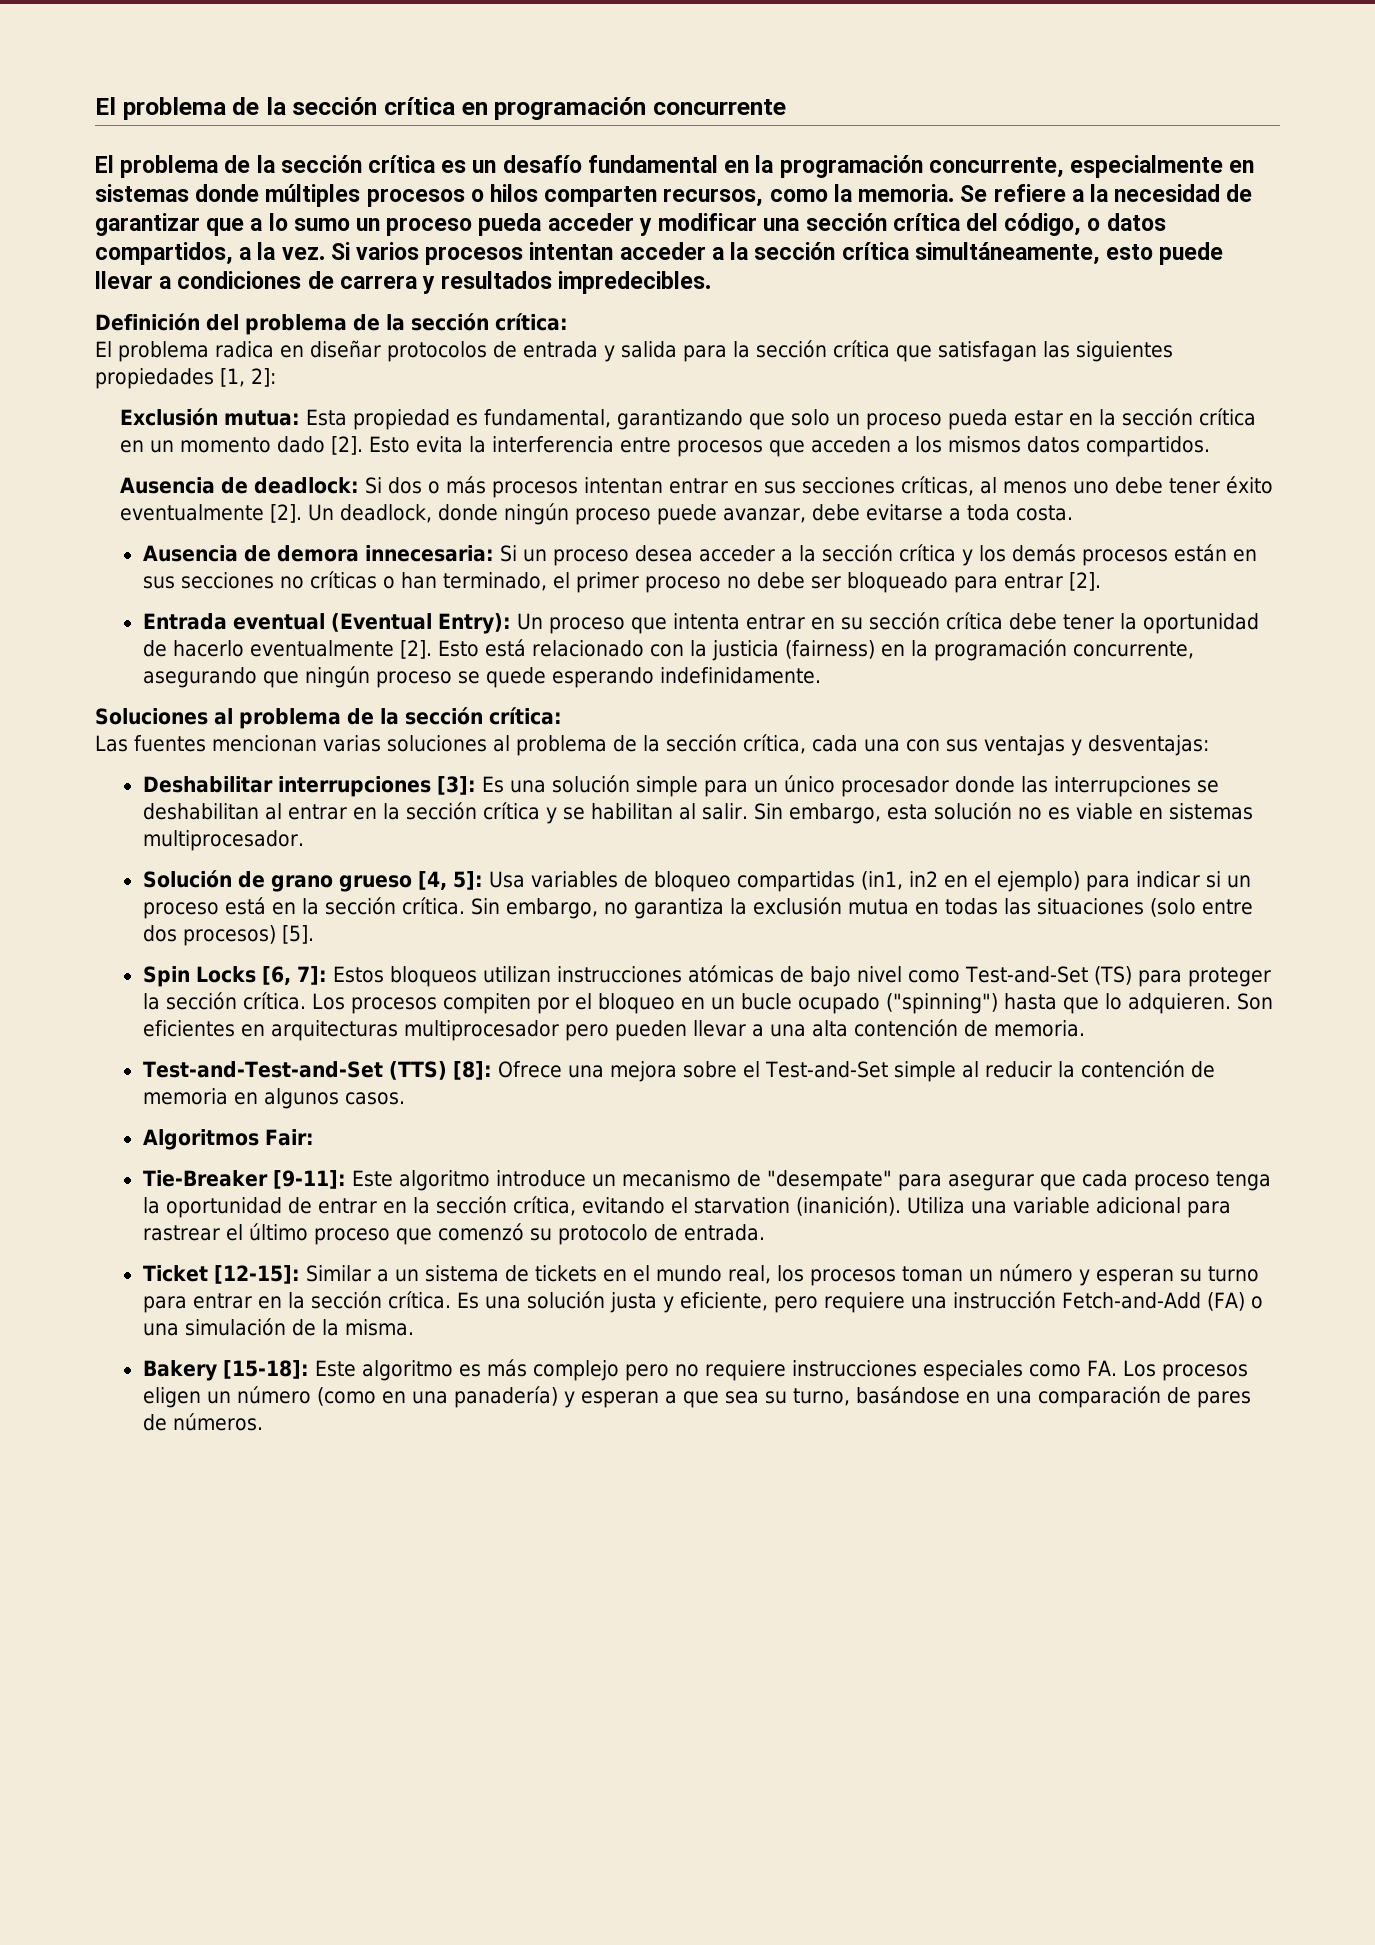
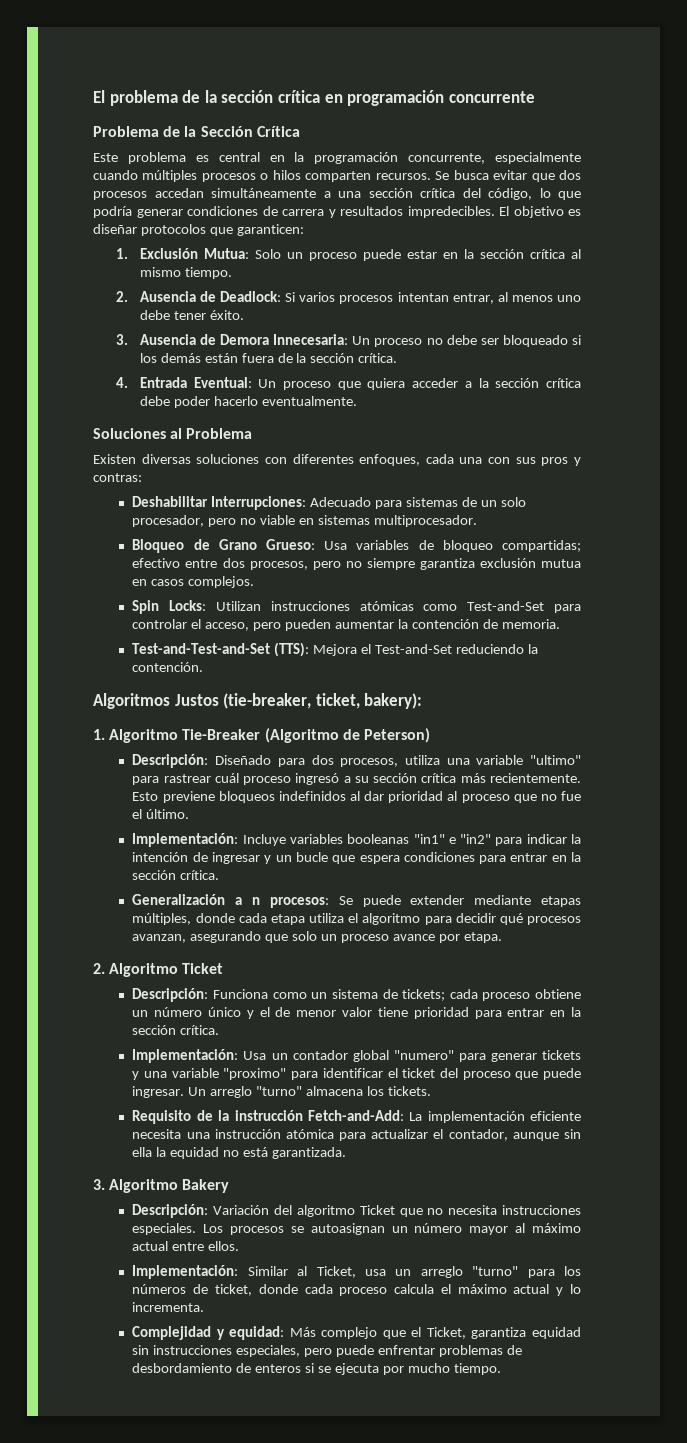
- El problema de la sección crítica es un desafío fundamental en la programación concurrente, especialmente en sistemas donde múltiples procesos o hilos comparten recursos, como la memoria. Se refiere a la necesidad de garantizar que a lo sumo un proceso pueda acceder y modificar una sección crítica del código, o datos compartidos, a la vez. Si varios procesos intentan acceder a la sección crítica simultáneamente, esto puede llevar a condiciones de carrera y resultados impredecibles.
- Definición del problema de la sección crítica:
- El problema radica en diseñar protocolos de entrada y salida para la sección crítica que satisfagan las siguientes propiedades [1, 2]:
- Exclusión mutua: Esta propiedad es fundamental, garantizando que solo un proceso pueda estar en la sección crítica en un momento dado [2]. Esto evita la interferencia entre procesos que acceden a los mismos datos compartidos.
- Ausencia de deadlock: Si dos o más procesos intentan entrar en sus secciones críticas, al menos uno debe tener éxito eventualmente [2]. Un deadlock, donde ningún proceso puede avanzar, debe evitarse a toda costa.
- Ausencia de demora innecesaria: Si un proceso desea acceder a la sección crítica y los demás procesos están en sus secciones no críticas o han terminado, el primer proceso no debe ser bloqueado para entrar [2].
- Entrada eventual (Eventual Entry): Un proceso que intenta entrar en su sección crítica debe tener la oportunidad de hacerlo eventualmente [2]. Esto está relacionado con la justicia (fairness) en la programación concurrente, asegurando que ningún proceso se quede esperando indefinidamente.
- Soluciones al problema de la sección crítica:
- Las fuentes mencionan varias soluciones al problema de la sección crítica, cada una con sus ventajas y desventajas:
- Deshabilitar interrupciones [3]: Es una solución simple para un único procesador donde las interrupciones se deshabilitan al entrar en la sección crítica y se habilitan al salir. Sin embargo, esta solución no es viable en sistemas multiprocesador.
- Solución de grano grueso [4, 5]: Usa variables de bloqueo compartidas (in1, in2 en el ejemplo) para indicar si un proceso está en la sección crítica. Sin embargo, no garantiza la exclusión mutua en todas las situaciones (solo entre dos procesos) [5].
- Spin Locks [6, 7]: Estos bloqueos utilizan instrucciones atómicas de bajo nivel como Test-and-Set (TS) para proteger la sección crítica. Los procesos compiten por el bloqueo en un bucle ocupado ("spinning") hasta que lo adquieren. Son eficientes en arquitecturas multiprocesador pero pueden llevar a una alta contención de memoria.
- Test-and-Test-and-Set (TTS) [8]: Ofrece una mejora sobre el Test-and-Set simple al reducir la contención de memoria en algunos casos.
- Algoritmos Fair:
- Tie-Breaker [9-11]: Este algoritmo introduce un mecanismo de "desempate" para asegurar que cada proceso tenga la oportunidad de entrar en la sección crítica, evitando el starvation (inanición). Utiliza una variable adicional para rastrear el último proceso que comenzó su protocolo de entrada.
- Ticket [12-15]: Similar a un sistema de tickets en el mundo real, los procesos toman un número y esperan su turno para entrar en la sección crítica. Es una solución justa y eficiente, pero requiere una instrucción Fetch-and-Add (FA) o una simulación de la misma.
- Bakery [15-18]: Este algoritmo es más complejo pero no requiere instrucciones especiales como FA. Los procesos eligen un número (como en una panadería) y esperan a que sea su turno, basándose en una comparación de pares de números.
+ Problema de la Sección Crítica
+ Este problema es central en la programación concurrente, especialmente cuando múltiples procesos o hilos comparten recursos. Se busca evitar que dos procesos accedan simultáneamente a una sección crítica del código, lo que podría generar condiciones de carrera y resultados impredecibles. El objetivo es diseñar protocolos que garanticen:
+ 1. Exclusión Mutua: Solo un proceso puede estar en la sección crítica al mismo tiempo.
+ 2. Ausencia de Deadlock: Si varios procesos intentan entrar, al menos uno debe tener éxito.
+ 3. Ausencia de Demora Innecesaria: Un proceso no debe ser bloqueado si los demás están fuera de la sección crítica.
+ 4. Entrada Eventual: Un proceso que quiera acceder a la sección crítica debe poder hacerlo eventualmente.
+ Soluciones al Problema
+ Existen diversas soluciones con diferentes enfoques, cada una con sus pros y contras:
+ Deshabilitar Interrupciones: Adecuado para sistemas de un solo procesador, pero no viable en sistemas multiprocesador.
+ Bloqueo de Grano Grueso: Usa variables de bloqueo compartidas; efectivo entre dos procesos, pero no siempre garantiza exclusión mutua en casos complejos.
+ Spin Locks: Utilizan instrucciones atómicas como Test-and-Set para controlar el acceso, pero pueden aumentar la contención de memoria.
+ Test-and-Test-and-Set (TTS): Mejora el Test-and-Set reduciendo la contención.
+ Algoritmos Justos (tie-breaker, ticket, bakery):
+ 1. Algoritmo Tie-Breaker (Algoritmo de Peterson)
+ Descripción: Diseñado para dos procesos, utiliza una variable "ultimo" para rastrear cuál proceso ingresó a su sección crítica más recientemente. Esto previene bloqueos indefinidos al dar prioridad al proceso que no fue el último.
+ Implementación: Incluye variables booleanas "in1" e "in2" para indicar la intención de ingresar y un bucle que espera condiciones para entrar en la sección crítica.
+ Generalización a n procesos: Se puede extender mediante etapas múltiples, donde cada etapa utiliza el algoritmo para decidir qué procesos avanzan, asegurando que solo un proceso avance por etapa.
+ 2. Algoritmo Ticket
+ Descripción: Funciona como un sistema de tickets; cada proceso obtiene un número único y el de menor valor tiene prioridad para entrar en la sección crítica.
+ Implementación: Usa un contador global "numero" para generar tickets y una variable "proximo" para identificar el ticket del proceso que puede ingresar. Un arreglo "turno" almacena los tickets.
+ Requisito de la instrucción Fetch-and-Add: La implementación eficiente necesita una instrucción atómica para actualizar el contador, aunque sin ella la equidad no está garantizada.
+ 3. Algoritmo Bakery
+ Descripción: Variación del algoritmo Ticket que no necesita instrucciones especiales. Los procesos se autoasignan un número mayor al máximo actual entre ellos.
+ Implementación: Similar al Ticket, usa un arreglo "turno" para los números de ticket, donde cada proceso calcula el máximo actual y lo incrementa.
+ Complejidad y equidad: Más complejo que el Ticket, garantiza equidad sin instrucciones especiales, pero puede enfrentar problemas de desbordamiento de enteros si se ejecuta por mucho tiempo.

